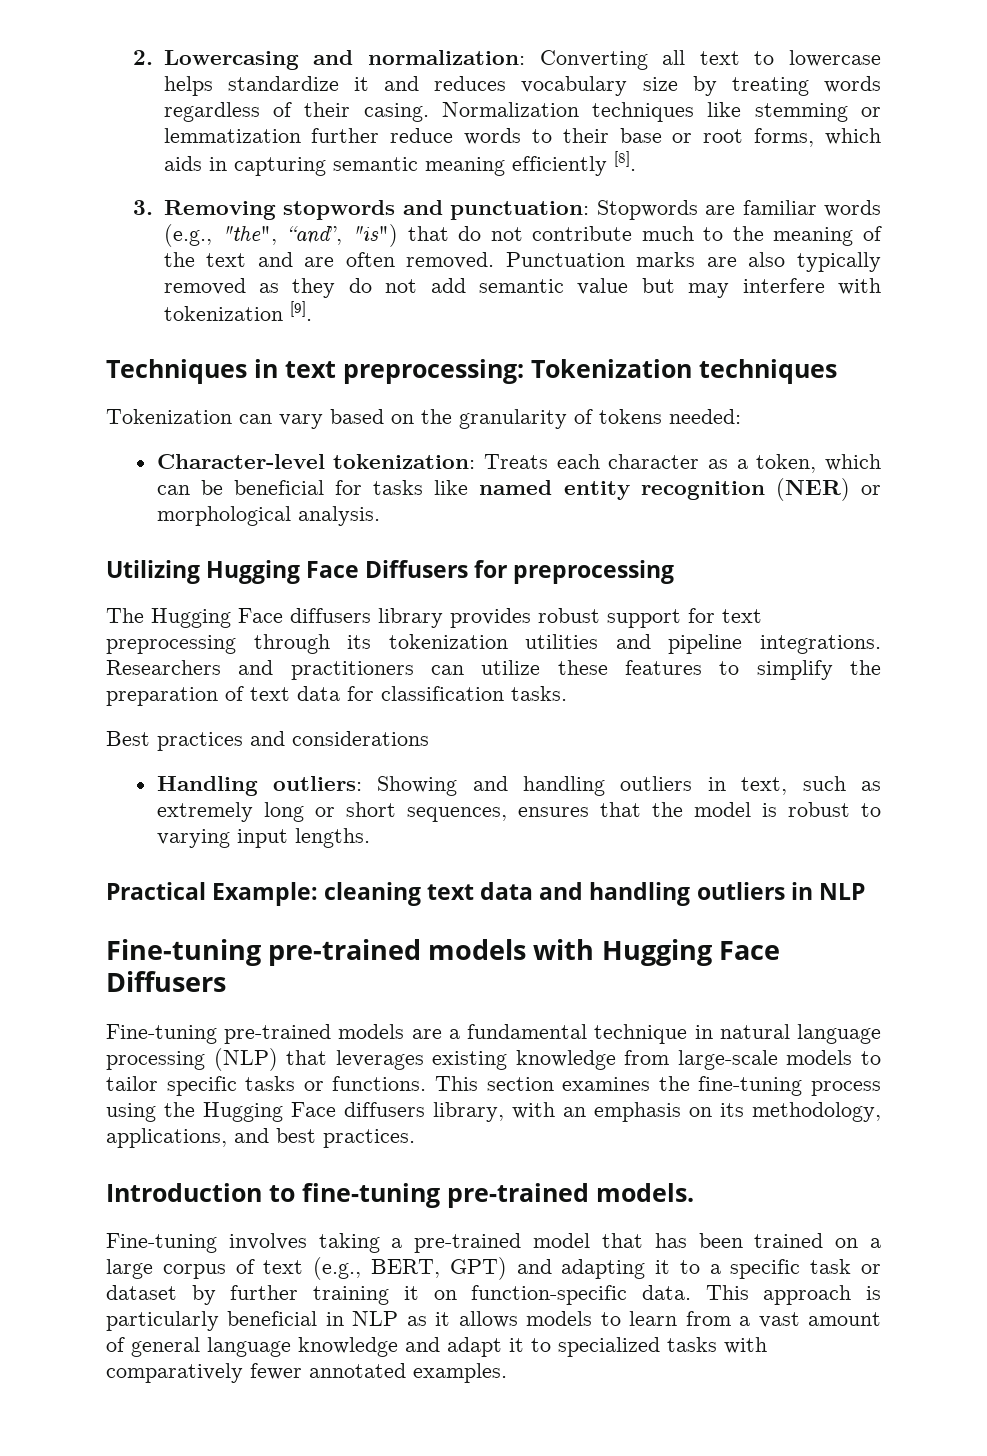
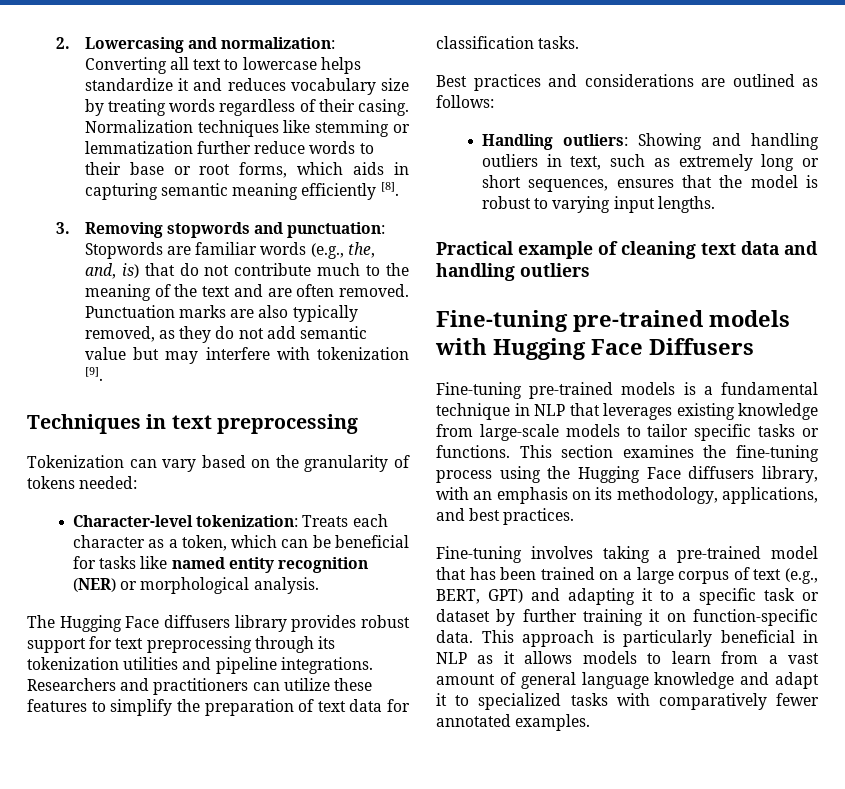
- 3. Removing stopwords and punctuation: Stopwords are familiar words (e.g., "the", “and”, "is") that do not contribute much to the meaning of the text and are often removed.
+ 3. Removing stopwords and punctuation: Stopwords are familiar words (e.g., the, and, is) that do not contribute much to the meaning of the text and are often removed.
- Punctuation marks are also typically removed as they do not add semantic value but may interfere with tokenization [9].
+ Punctuation marks are also typically removed, as they do not add semantic value but may interfere with tokenization [9].
- Techniques in text preprocessing: Tokenization techniques
+ Techniques in text preprocessing
- Utilizing Hugging Face Diffusers for preprocessing
- Best practices and considerations
+ Best practices and considerations are outlined as follows:
- Practical Example: cleaning text data and handling outliers in NLP
+ Practical example of cleaning text data and handling outliers
- Fine-tuning pre-trained models are a fundamental technique in natural language processing (NLP) that leverages existing knowledge from large-scale models to tailor specific tasks or functions.
+ Fine-tuning pre-trained models is a fundamental technique in NLP that leverages existing knowledge from large-scale models to tailor specific tasks or functions.
- Introduction to fine-tuning pre-trained models.

